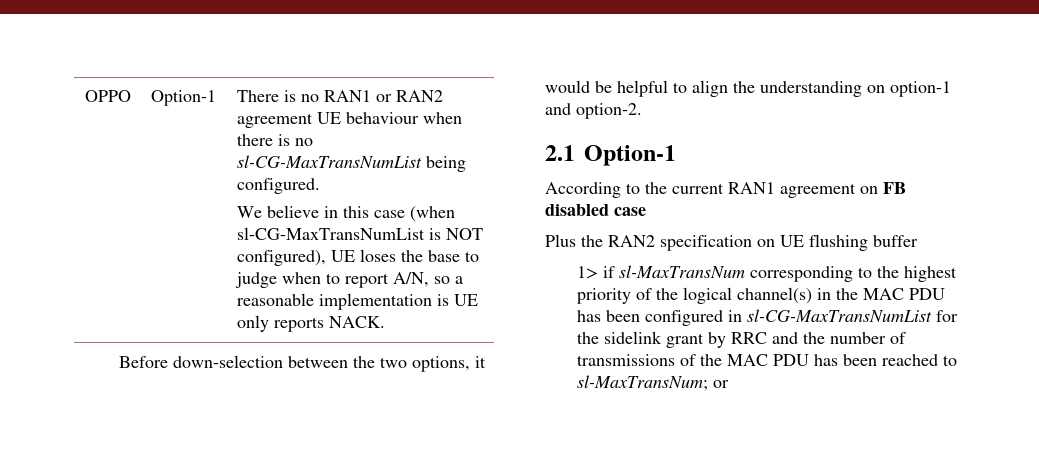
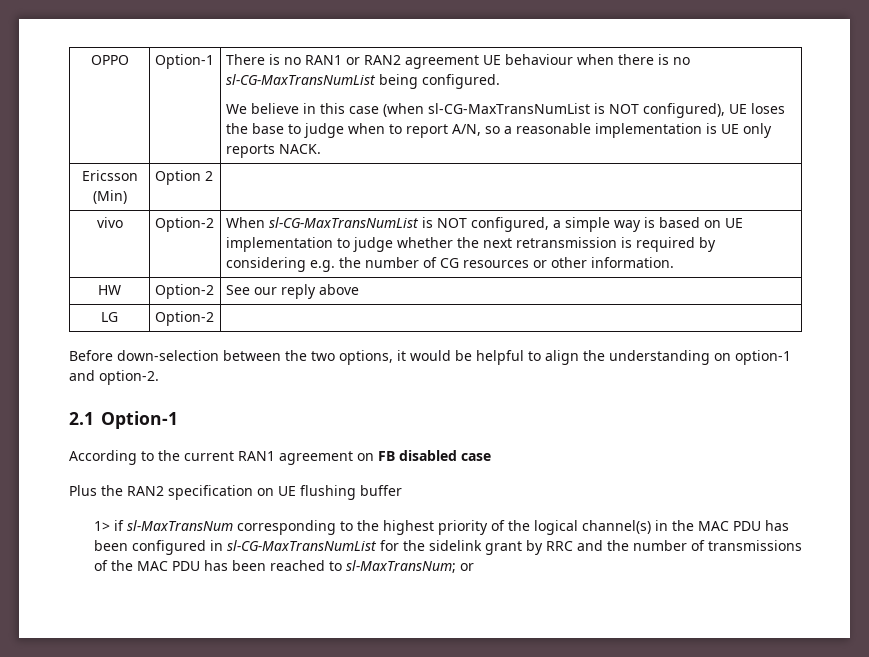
+ Ericsson (Min) | Option 2 |
+ vivo | Option-2 | When sl-CG-MaxTransNumList is NOT configured, a simple way is based on UE implementation to judge whether the next retransmission is required by considering e.g. the number of CG resources or other information.
+ HW | Option-2 | See our reply above
+ LG | Option-2 |

